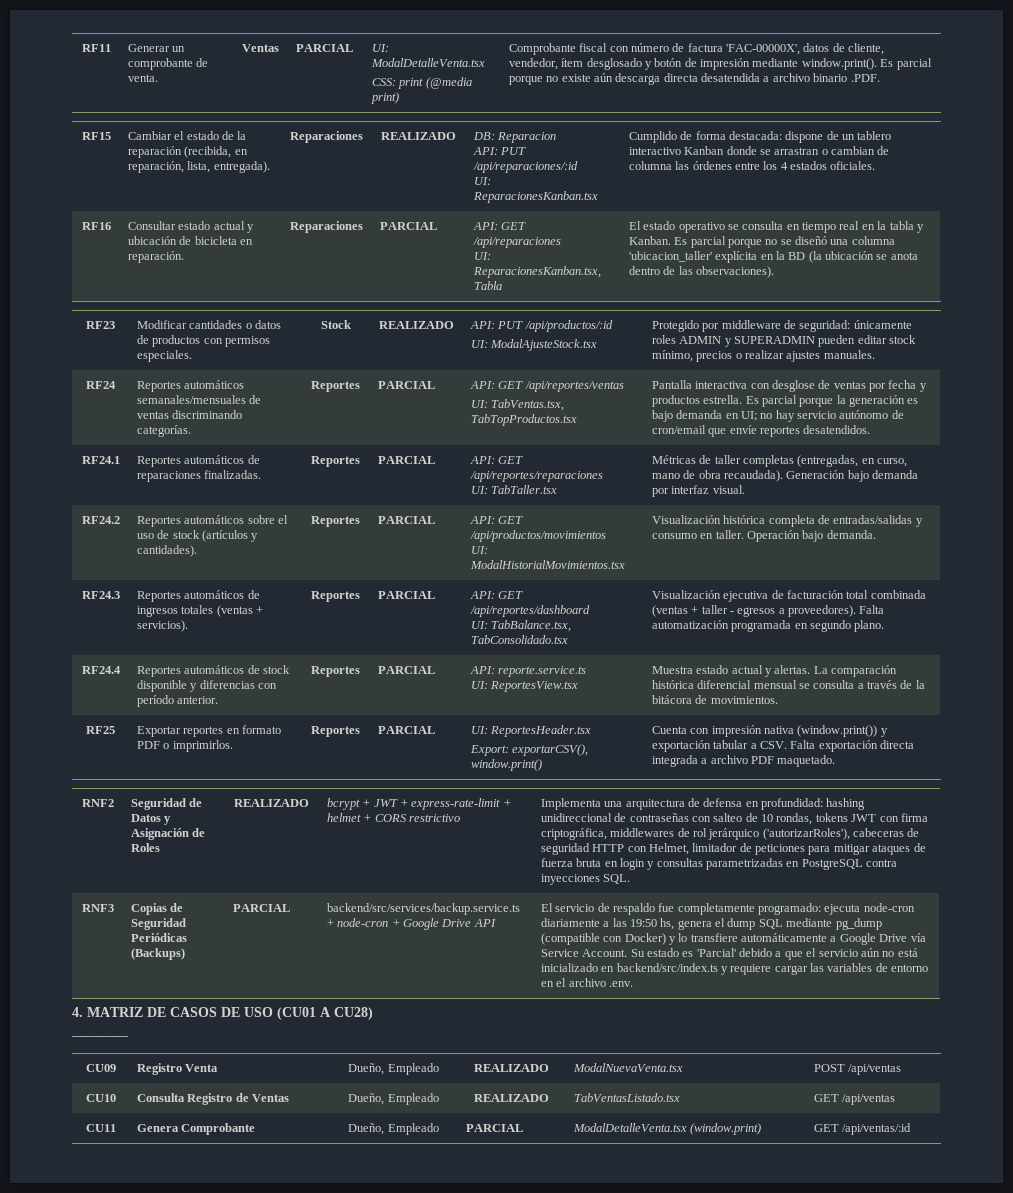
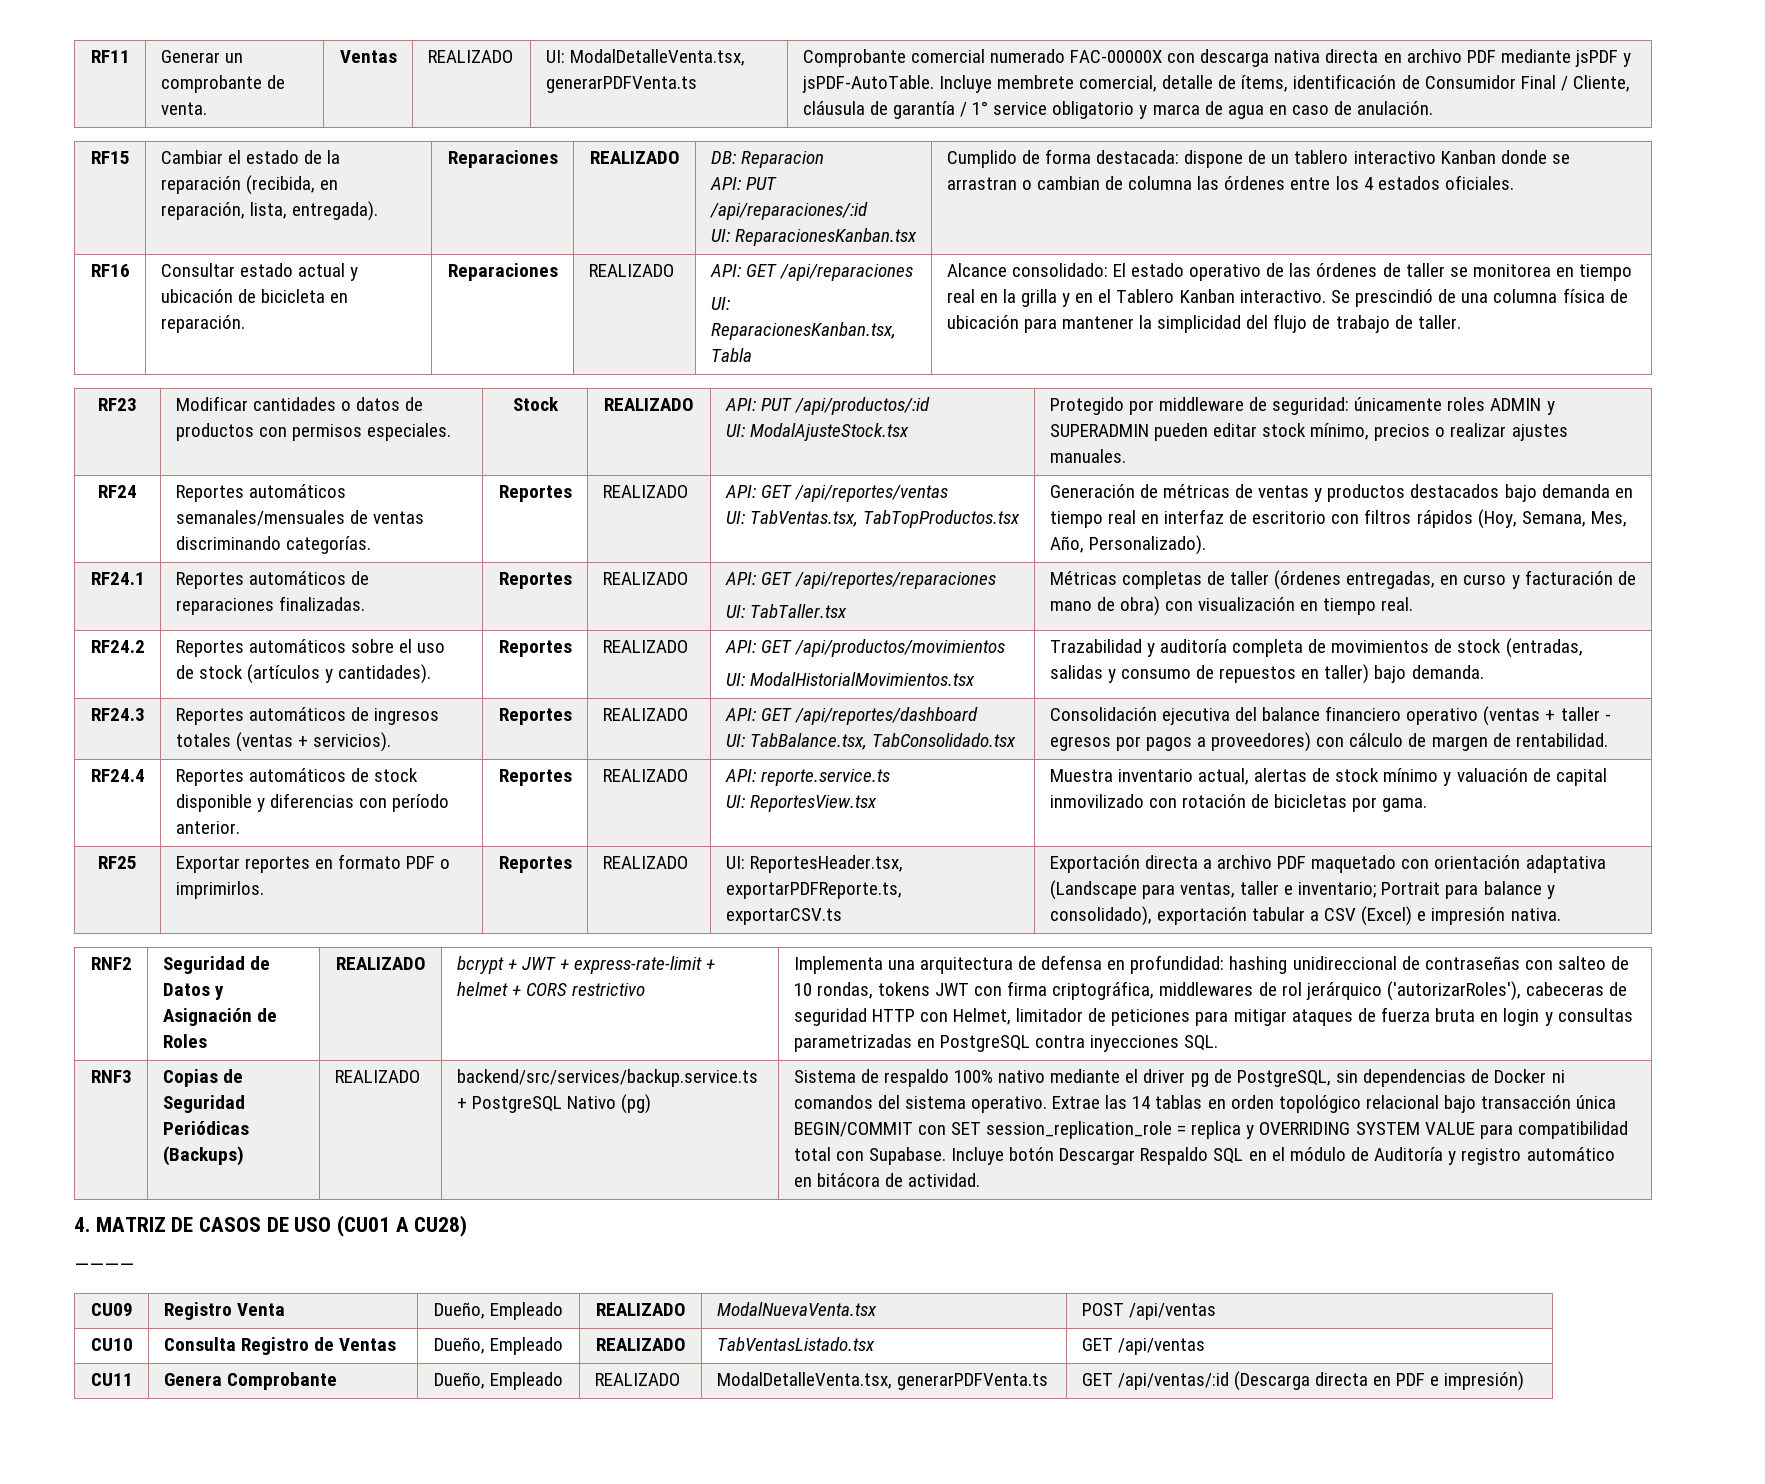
- PARCIAL | UI: ModalDetalleVenta.tsx
- CSS: print (@media print) | Comprobante fiscal con número de factura 'FAC-00000X', datos de cliente, vendedor, ítem desglosado y botón de impresión mediante window.print(). Es parcial porque no existe aún descarga directa desatendida a archivo binario .PDF.
+ REALIZADO | UI: ModalDetalleVenta.tsx, generarPDFVenta.ts | Comprobante comercial numerado FAC-00000X con descarga nativa directa en archivo PDF mediante jsPDF y jsPDF-AutoTable. Incluye membrete comercial, detalle de ítems, identificación de Consumidor Final / Cliente, cláusula de garantía / 1° service obligatorio y marca de agua en caso de anulación.
- Consultar estado actual y ubicación de bicicleta en reparación. | Reparaciones | PARCIAL
+ Consultar estado actual y ubicación de bicicleta en reparación. | Reparaciones | REALIZADO
- El estado operativo se consulta en tiempo real en la tabla y Kanban. Es parcial porque no se diseñó una columna 'ubicacion_taller' explícita en la BD (la ubicación se anota dentro de las observaciones).
+ Alcance consolidado: El estado operativo de las órdenes de taller se monitorea en tiempo real en la grilla y en el Tablero Kanban interactivo. Se prescindió de una columna física de ubicación para mantener la simplicidad del flujo de trabajo de taller.
- Reportes automáticos semanales/mensuales de ventas discriminando categorías. | Reportes | PARCIAL
+ Reportes automáticos semanales/mensuales de ventas discriminando categorías. | Reportes | REALIZADO
- Pantalla interactiva con desglose de ventas por fecha y productos estrella. Es parcial porque la generación es bajo demanda en UI; no hay servicio autónomo de cron/email que envíe reportes desatendidos.
+ Generación de métricas de ventas y productos destacados bajo demanda en tiempo real en interfaz de escritorio con filtros rápidos (Hoy, Semana, Mes, Año, Personalizado).
- RF24.1 | Reportes automáticos de reparaciones finalizadas. | Reportes | PARCIAL | API: GET /api/reportes/reparaciones
- UI: TabTaller.tsx | Métricas de taller completas (entregadas, en curso, mano de obra recaudada). Generación bajo demanda por interfaz visual.
+ RF24.1 | Reportes automáticos de reparaciones finalizadas. | Reportes | REALIZADO | API: GET /api/reportes/reparaciones
+ UI: TabTaller.tsx | Métricas completas de taller (órdenes entregadas, en curso y facturación de mano de obra) con visualización en tiempo real.
- RF24.2 | Reportes automáticos sobre el uso de stock (artículos y cantidades). | Reportes | PARCIAL | API: GET /api/productos/movimientos
- UI: ModalHistorialMovimientos.tsx | Visualización histórica completa de entradas/salidas y consumo en taller. Operación bajo demanda.
+ RF24.2 | Reportes automáticos sobre el uso de stock (artículos y cantidades). | Reportes | REALIZADO | API: GET /api/productos/movimientos
+ UI: ModalHistorialMovimientos.tsx | Trazabilidad y auditoría completa de movimientos de stock (entradas, salidas y consumo de repuestos en taller) bajo demanda.
- RF24.3 | Reportes automáticos de ingresos totales (ventas + servicios). | Reportes | PARCIAL | API: GET /api/reportes/dashboard
- UI: TabBalance.tsx, TabConsolidado.tsx | Visualización ejecutiva de facturación total combinada (ventas + taller - egresos a proveedores). Falta automatización programada en segundo plano.
+ RF24.3 | Reportes automáticos de ingresos totales (ventas + servicios). | Reportes | REALIZADO | API: GET /api/reportes/dashboard
+ UI: TabBalance.tsx, TabConsolidado.tsx | Consolidación ejecutiva del balance financiero operativo (ventas + taller - egresos por pagos a proveedores) con cálculo de margen de rentabilidad.
- RF24.4 | Reportes automáticos de stock disponible y diferencias con período anterior. | Reportes | PARCIAL | API: reporte.service.ts
- UI: ReportesView.tsx | Muestra estado actual y alertas. La comparación histórica diferencial mensual se consulta a través de la bitácora de movimientos.
+ RF24.4 | Reportes automáticos de stock disponible y diferencias con período anterior. | Reportes | REALIZADO | API: reporte.service.ts
+ UI: ReportesView.tsx | Muestra inventario actual, alertas de stock mínimo y valuación de capital inmovilizado con rotación de bicicletas por gama.
- PARCIAL | UI: ReportesHeader.tsx
- Export: exportarCSV(), window.print() | Cuenta con impresión nativa (window.print()) y exportación tabular a CSV. Falta exportación directa integrada a archivo PDF maquetado.
+ REALIZADO | UI: ReportesHeader.tsx, exportarPDFReporte.ts, exportarCSV.ts | Exportación directa a archivo PDF maquetado con orientación adaptativa (Landscape para ventas, taller e inventario; Portrait para balance y consolidado), exportación tabular a CSV (Excel) e impresión nativa.
- Copias de Seguridad Periódicas (Backups) | PARCIAL
+ Copias de Seguridad Periódicas (Backups) | REALIZADO
- backend/src/services/backup.service.ts + node-cron + Google Drive API | El servicio de respaldo fue completamente programado: ejecuta node-cron diariamente a las 19:50 hs, genera el dump SQL mediante pg_dump (compatible con Docker) y lo transfiere automáticamente a Google Drive vía Service Account. Su estado es 'Parcial' debido a que el servicio aún no está inicializado en backend/src/index.ts y requiere cargar las variables de entorno en el archivo .env.
+ backend/src/services/backup.service.ts + PostgreSQL Nativo (pg) | Sistema de respaldo 100% nativo mediante el driver pg de PostgreSQL, sin dependencias de Docker ni comandos del sistema operativo. Extrae las 14 tablas en orden topológico relacional bajo transacción única BEGIN/COMMIT con SET session_replication_role = replica y OVERRIDING SYSTEM VALUE para compatibilidad total con Supabase. Incluye botón Descargar Respaldo SQL en el módulo de Auditoría y registro automático en bitácora de actividad.
- CU11 | Genera Comprobante | Dueño, Empleado | PARCIAL | ModalDetalleVenta.tsx (window.print) | GET /api/ventas/:id
+ CU11 | Genera Comprobante | Dueño, Empleado | REALIZADO | ModalDetalleVenta.tsx, generarPDFVenta.ts | GET /api/ventas/:id (Descarga directa en PDF e impresión)

